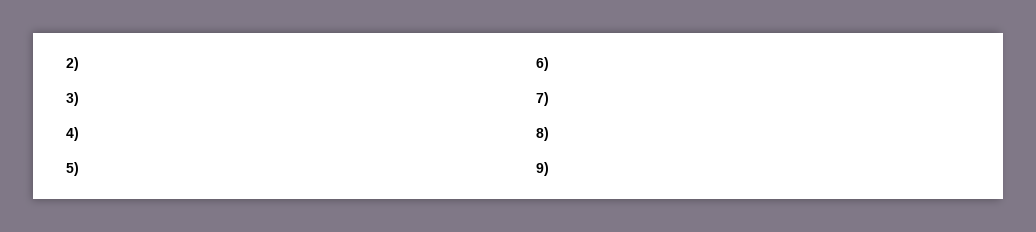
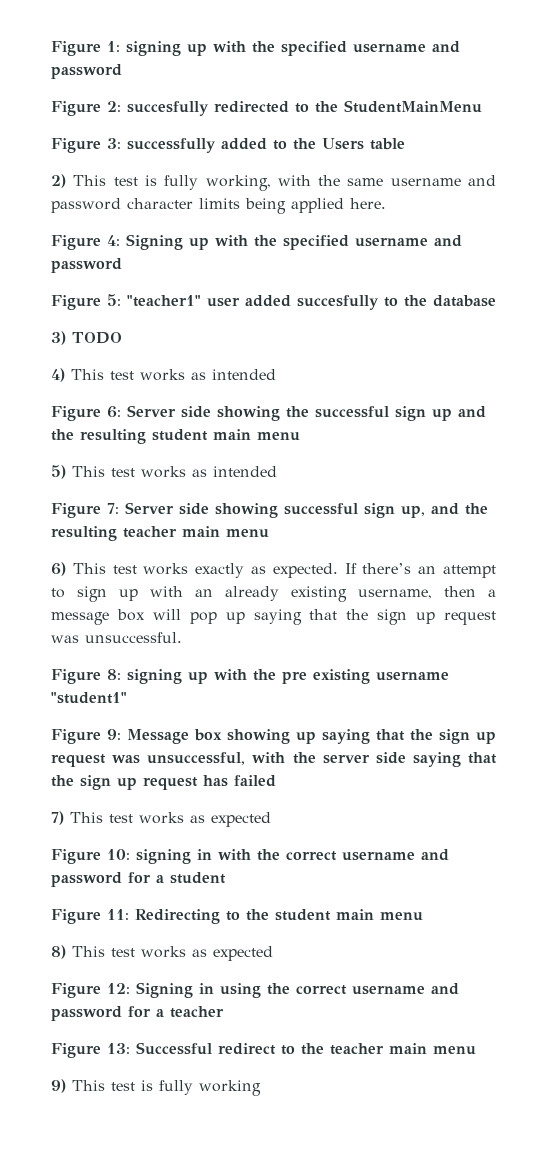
- 2)
+ Figure 1: signing up with the specified username and password
+ Figure 2: succesfully redirected to the StudentMainMenu
+ Figure 3: successfully added to the Users table
+ 2) This test is fully working, with the same username and password character limits being applied here.
+ Figure 4: Signing up with the specified username and password
+ Figure 5: "teacher1" user added succesfully to the database
- 3)
+ 3) TODO
- 4)
- 5)
- 6)
- 7)
- 8)
- 9)
+ 4) This test works as intended
+ Figure 6: Server side showing the successful sign up and the resulting student main menu
+ 5) This test works as intended
+ Figure 7: Server side showing successful sign up, and the resulting teacher main menu
+ 6) This test works exactly as expected. If there’s an attempt to sign up with an already existing username, then a message box will pop up saying that the sign up request was unsuccessful.
+ Figure 8: signing up with the pre existing username "student1"
+ Figure 9: Message box showing up saying that the sign up request was unsuccessful, with the server side saying that the sign up request has failed
+ 7) This test works as expected
+ Figure 10: signing in with the correct username and password for a student
+ Figure 11: Redirecting to the student main menu
+ 8) This test works as expected
+ Figure 12: Signing in using the correct username and password for a teacher
+ Figure 13: Successful redirect to the teacher main menu
+ 9) This test is fully working

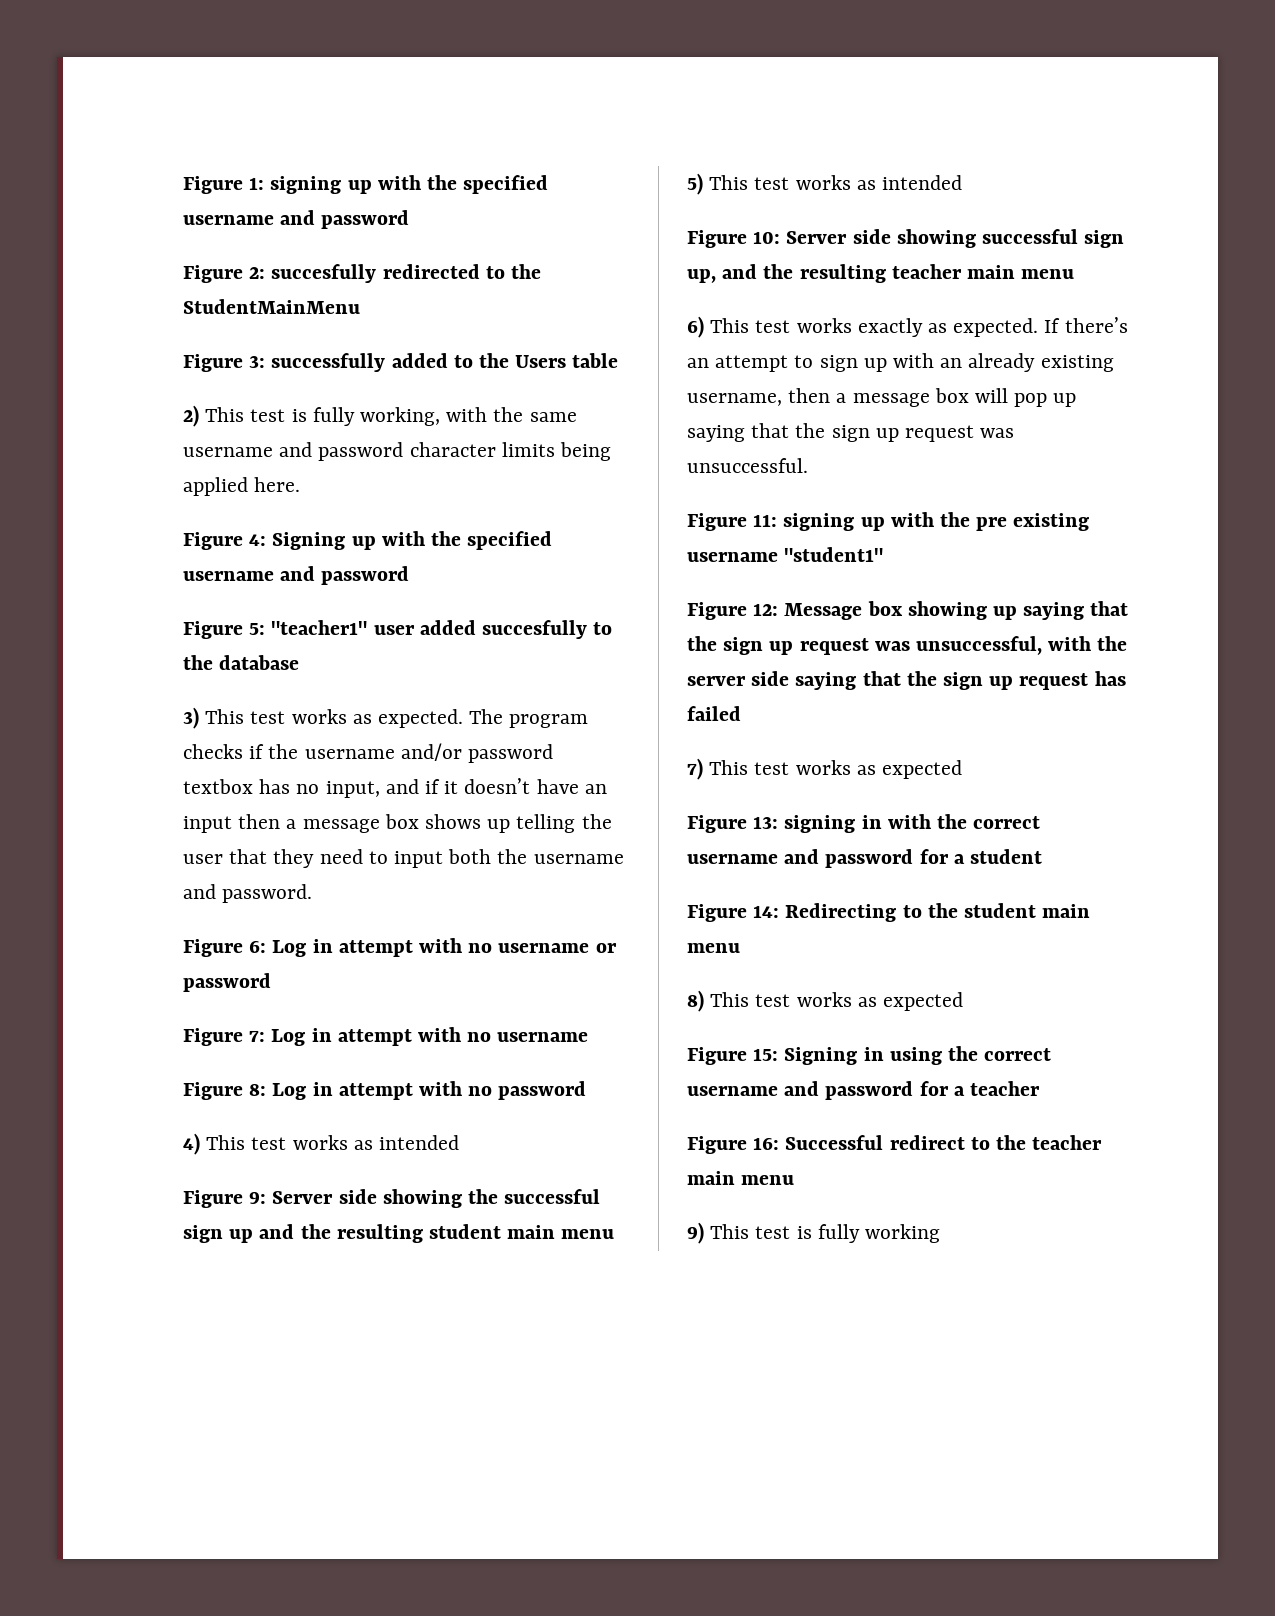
- 3) TODO
+ 3) This test works as expected. The program checks if the username and/or password textbox has no input, and if it doesn’t have an input then a message box shows up telling the user that they need to input both the username and password.
+ Figure 6: Log in attempt with no username or password
+ Figure 7: Log in attempt with no username
+ Figure 8: Log in attempt with no password
- Figure 6: Server side showing the successful sign up and the resulting student main menu
+ Figure 9: Server side showing the successful sign up and the resulting student main menu
- Figure 7: Server side showing successful sign up, and the resulting teacher main menu
+ Figure 10: Server side showing successful sign up, and the resulting teacher main menu
- Figure 8: signing up with the pre existing username "student1"
+ Figure 11: signing up with the pre existing username "student1"
- Figure 9: Message box showing up saying that the sign up request was unsuccessful, with the server side saying that the sign up request has failed
+ Figure 12: Message box showing up saying that the sign up request was unsuccessful, with the server side saying that the sign up request has failed
- Figure 10: signing in with the correct username and password for a student
+ Figure 13: signing in with the correct username and password for a student
- Figure 11: Redirecting to the student main menu
+ Figure 14: Redirecting to the student main menu
- Figure 12: Signing in using the correct username and password for a teacher
+ Figure 15: Signing in using the correct username and password for a teacher
- Figure 13: Successful redirect to the teacher main menu
+ Figure 16: Successful redirect to the teacher main menu

